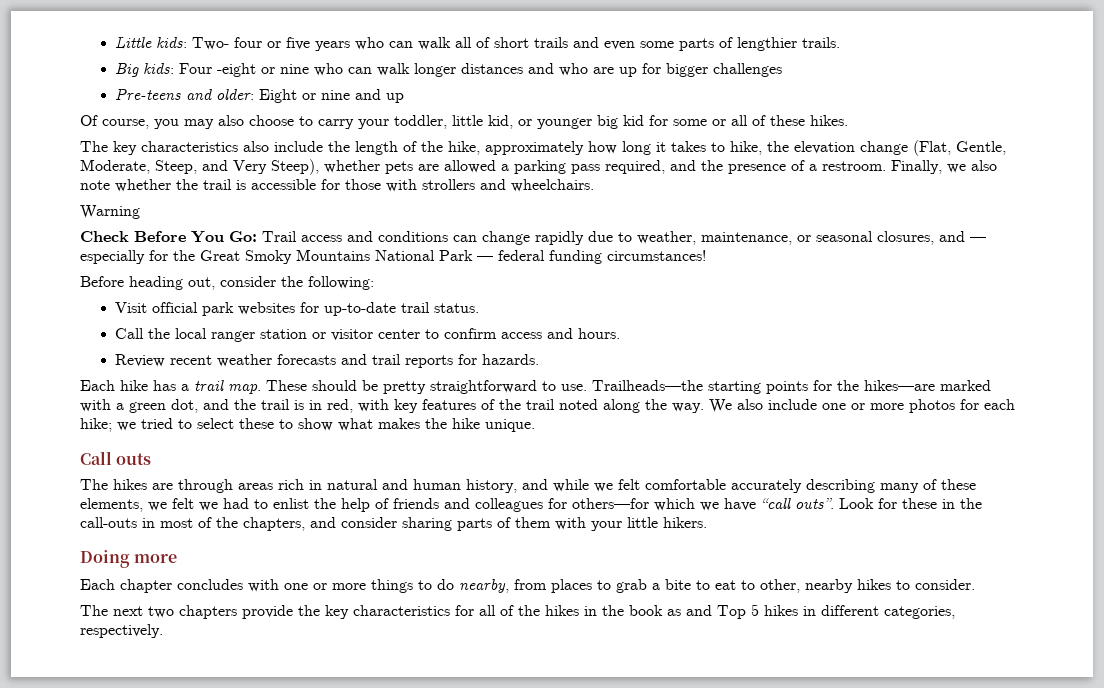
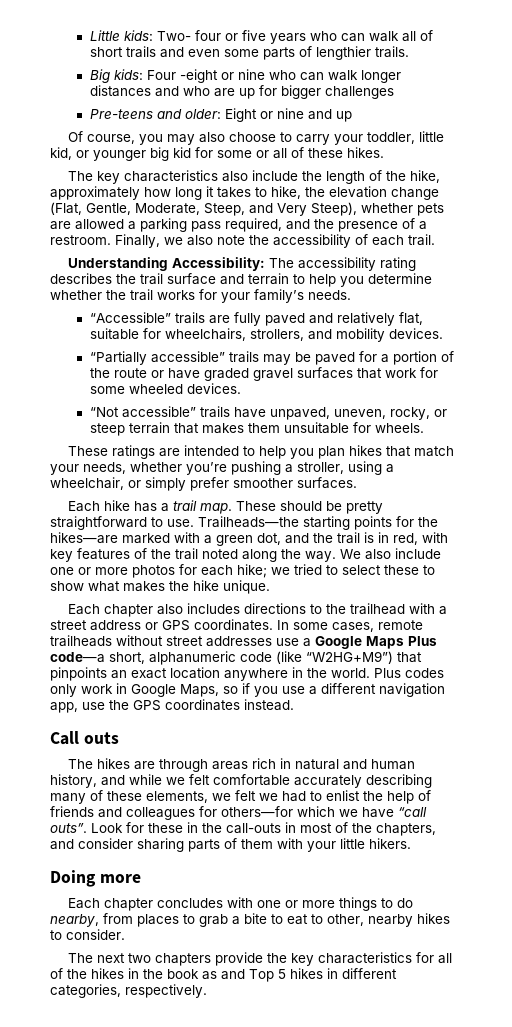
- Finally, we also note whether the trail is accessible for those with strollers and wheelchairs.
- Warning
- Check Before You Go: Trail access and conditions can change rapidly due to weather, maintenance, or seasonal closures, and — especially for the Great Smoky Mountains National Park — federal funding circumstances!
- Before heading out, consider the following:
- Visit official park websites for up-to-date trail status.
- Call the local ranger station or visitor center to confirm access and hours.
- Review recent weather forecasts and trail reports for hazards.
+ Finally, we also note the accessibility of each trail.
+ Understanding Accessibility: The accessibility rating describes the trail surface and terrain to help you determine whether the trail works for your family’s needs.
+ “Accessible” trails are fully paved and relatively flat, suitable for wheelchairs, strollers, and mobility devices.
+ “Partially accessible” trails may be paved for a portion of the route or have graded gravel surfaces that work for some wheeled devices.
+ “Not accessible” trails have unpaved, uneven, rocky, or steep terrain that makes them unsuitable for wheels.
+ These ratings are intended to help you plan hikes that match your needs, whether you’re pushing a stroller, using a wheelchair, or simply prefer smoother surfaces.
+ Each chapter also includes directions to the trailhead with a street address or GPS coordinates. In some cases, remote trailheads without street addresses use a Google Maps Plus code—a short, alphanumeric code (like “W2HG+M9”) that pinpoints an exact location anywhere in the world. Plus codes only work in Google Maps, so if you use a different navigation app, use the GPS coordinates instead.

